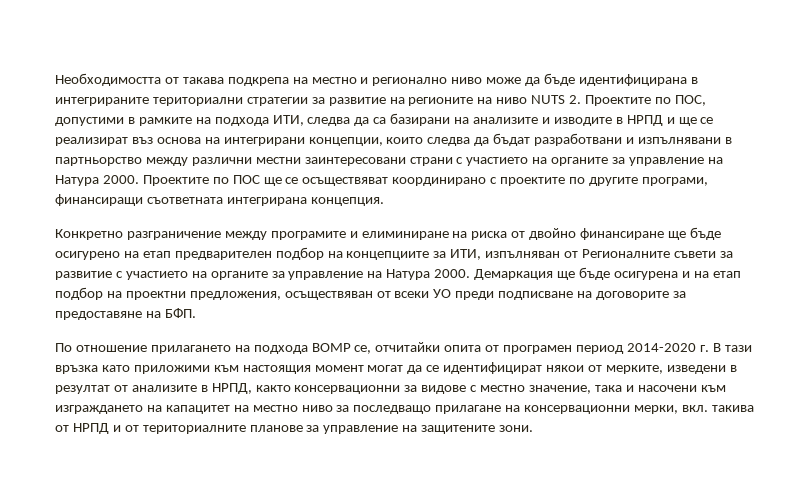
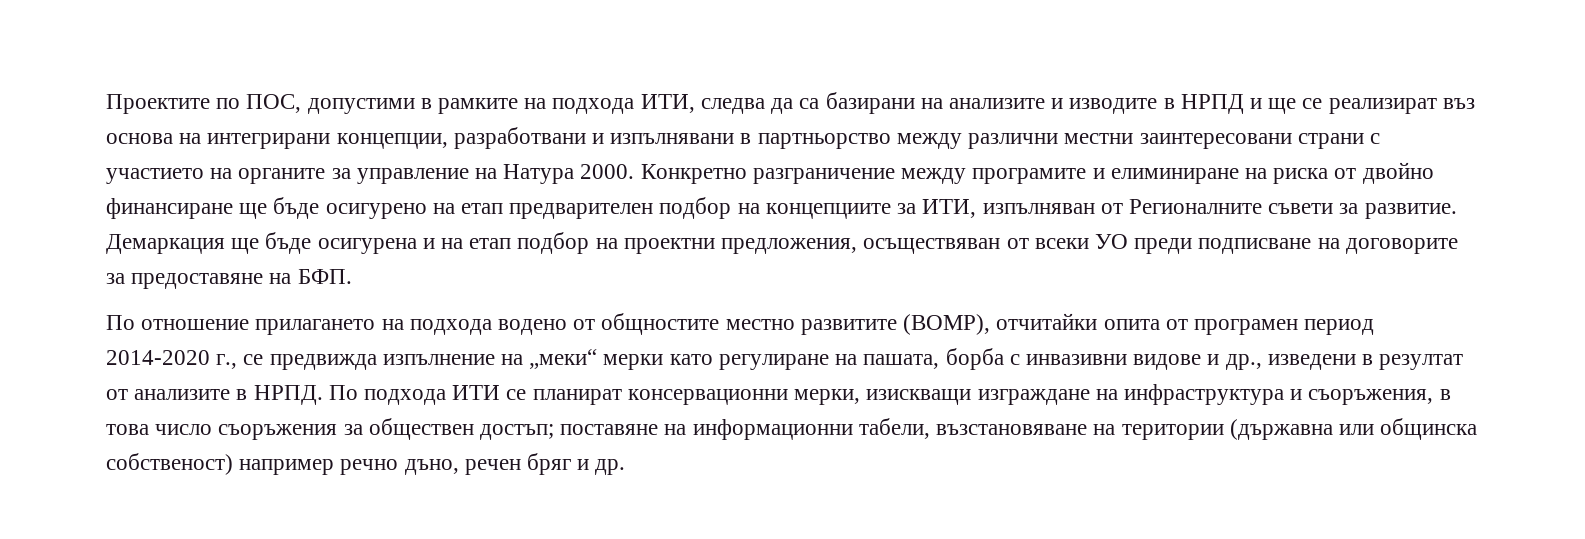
- Необходимостта от такава подкрепа на местно и регионално ниво може да бъде идентифицирана в интегрираните териториални стратегии за развитие на регионите на ниво NUTS 2. Проектите по ПОС, допустими в рамките на подхода ИТИ, следва да са базирани на анализите и изводите в НРПД и ще се реализират въз основа на интегрирани концепции, които следва да бъдат разработвани и изпълнявани в партньорство между различни местни заинтересовани страни с участието на органите за управление на Натура 2000. Проектите по ПОС ще се осъществяват координирано с проектите по другите програми, финансиращи съответната интегрирана концепция.
- Конкретно разграничение между програмите и елиминиране на риска от двойно финансиране ще бъде осигурено на етап предварителен подбор на концепциите за ИТИ, изпълняван от Регионалните съвети за развитие с участието на органите за управление на Натура 2000.
+ Проектите по ПОС, допустими в рамките на подхода ИТИ, следва да са базирани на анализите и изводите в НРПД и ще се реализират въз основа на интегрирани концепции, разработвани и изпълнявани в партньорство между различни местни заинтересовани страни с участието на органите за управление на Натура 2000. Конкретно разграничение между програмите и елиминиране на риска от двойно финансиране ще бъде осигурено на етап предварителен подбор на концепциите за ИТИ, изпълняван от Регионалните съвети за развитие.
- По отношение прилагането на подхода ВОМР се, отчитайки опита от програмен период 2014-2020 г. В тази връзка като приложими към настоящия момент могат да се идентифицират някои от мерките, изведени в резултат от анализите в НРПД, както консервационни за видове с местно значение, така и насочени към изграждането на капацитет на местно ниво за последващо прилагане на консервационни мерки, вкл. такива от НРПД и от териториалните планове за управление на защитените зони.
+ По отношение прилагането на подхода водено от общностите местно развитите (ВОМР), отчитайки опита от програмен период 2014-2020 г., се предвижда изпълнение на „меки“ мерки като регулиране на пашата, борба с инвазивни видове и др., изведени в резултат от анализите в НРПД. По подхода ИТИ се планират консервационни мерки, изискващи изграждане на инфраструктура и съоръжения, в това число съоръжения за обществен достъп; поставяне на информационни табели, възстановяване на територии (държавна или общинска собственост) например речно дъно, речен бряг и др.

